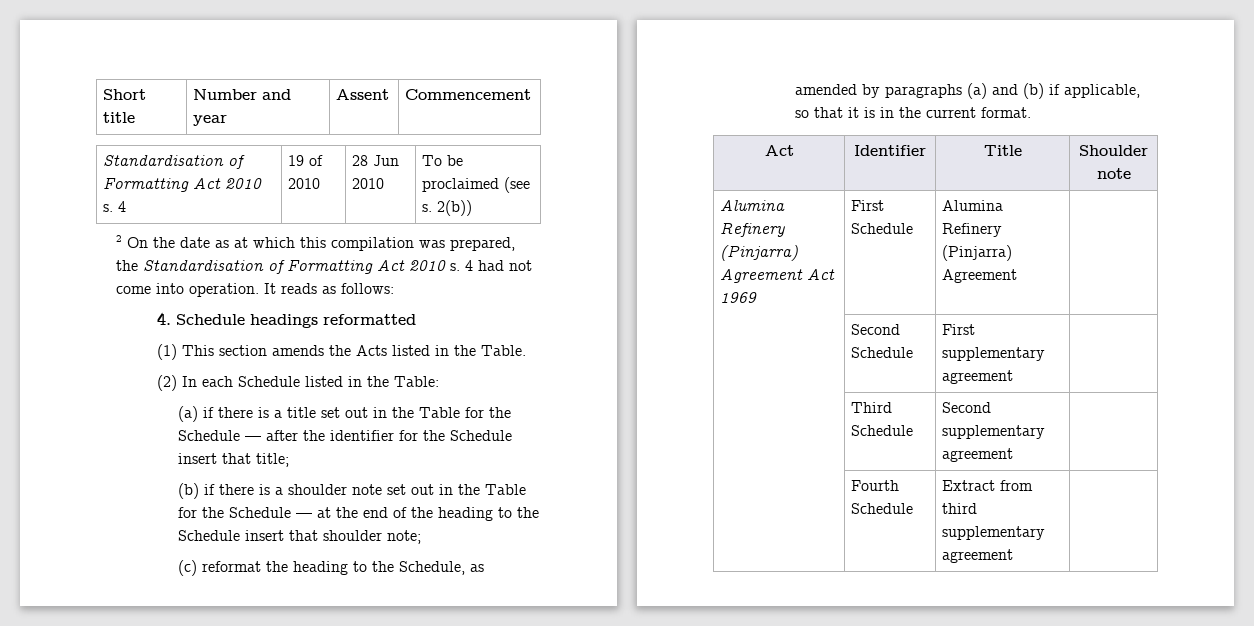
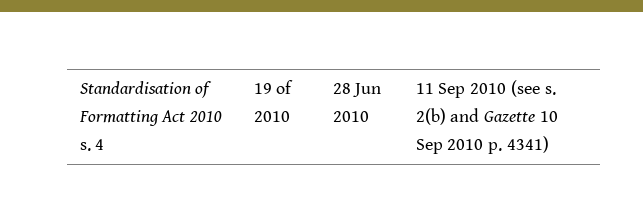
- Short title | Number and year | Assent | Commencement
- Standardisation of Formatting Act 2010 s. 4 | 19 of 2010 | 28 Jun 2010 | To be proclaimed (see s. 2(b))
- 2 On the date as at which this compilation was prepared, the Standardisation of Formatting Act 2010 s. 4 had not come into operation. It reads as follows:
- 4. Schedule headings reformatted
- (1) This section amends the Acts listed in the Table.
- (2) In each Schedule listed in the Table:
- (a) if there is a title set out in the Table for the Schedule — after the identifier for the Schedule insert that title;
- (b) if there is a shoulder note set out in the Table for the Schedule — at the end of the heading to the Schedule insert that shoulder note;
- (c) reformat the heading to the Schedule, as amended by paragraphs (a) and (b) if applicable, so that it is in the current format.
- Act | Identifier | Title | Shoulder note
- Alumina Refinery (Pinjarra) Agreement Act 1969 | First Schedule | Alumina Refinery (Pinjarra) Agreement |
- | Second Schedule | First supplementary agreement |
- | Third Schedule | Second supplementary agreement |
- | Fourth Schedule | Extract from third supplementary agreement |
+ Standardisation of Formatting Act 2010 s. 4 | 19 of 2010 | 28 Jun 2010 | 11 Sep 2010 (see s. 2(b) and Gazette 10 Sep 2010 p. 4341)

